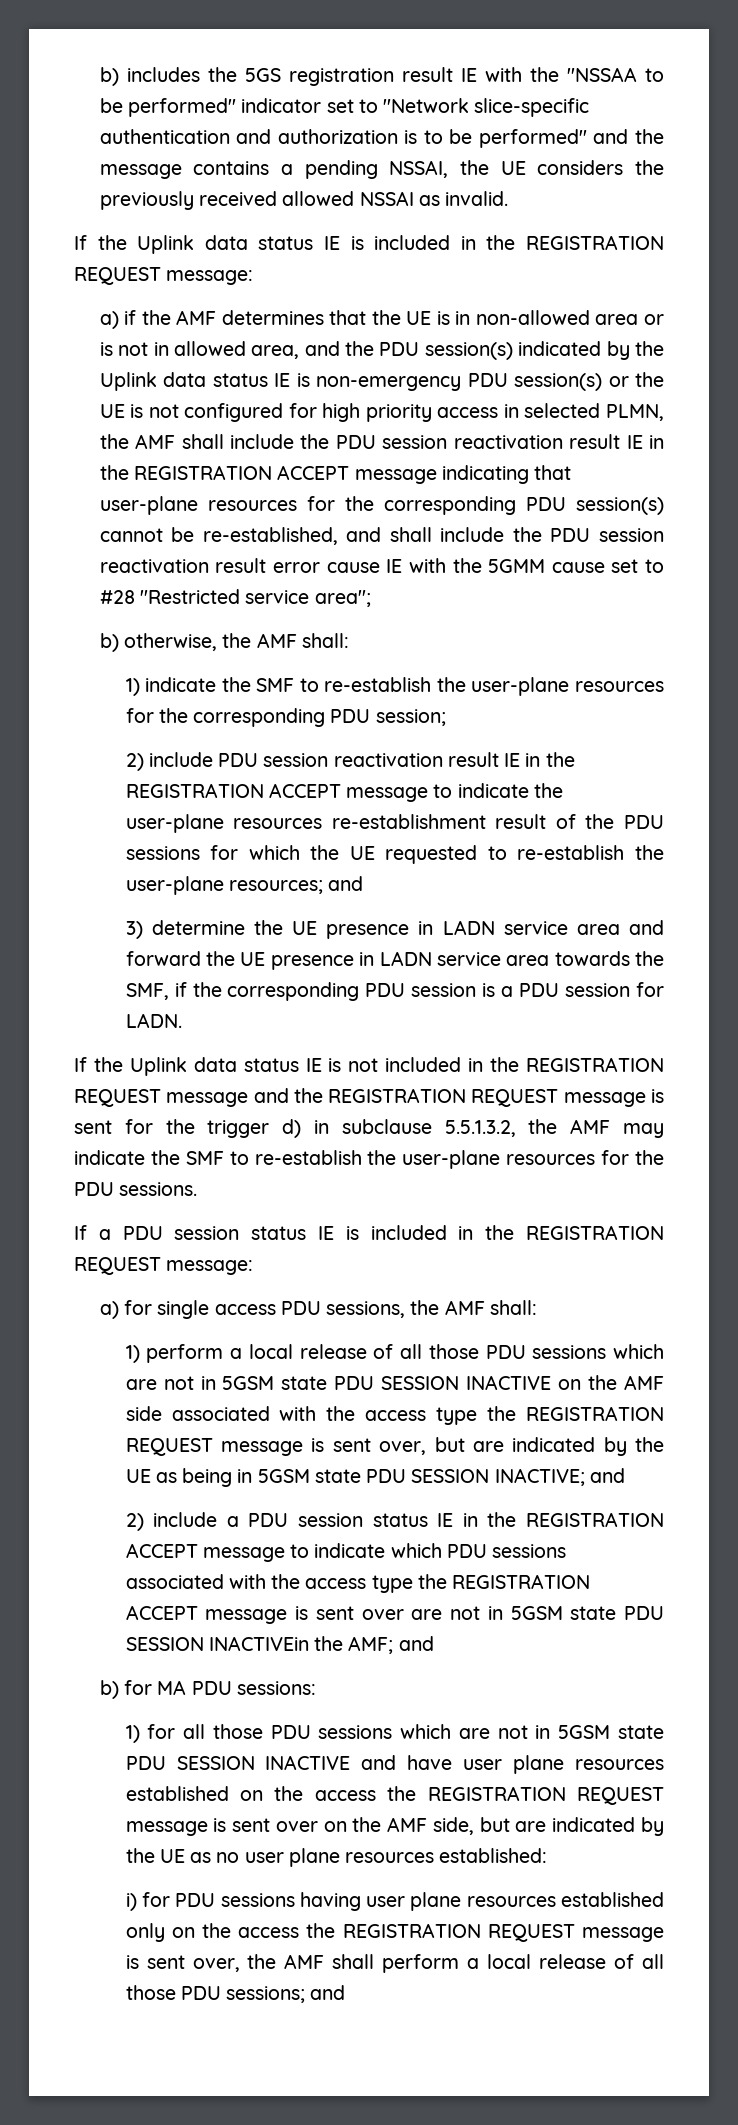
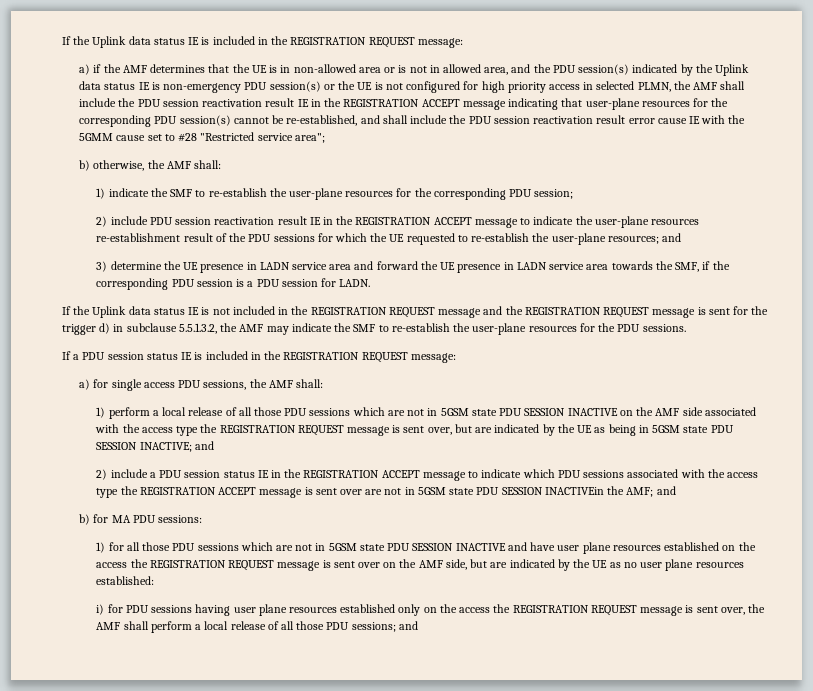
- b) includes the 5GS registration result IE with the "NSSAA to be performed" indicator set to "Network slice-specific authentication and authorization is to be performed" and the message contains a pending NSSAI, the UE considers the previously received allowed NSSAI as invalid.

